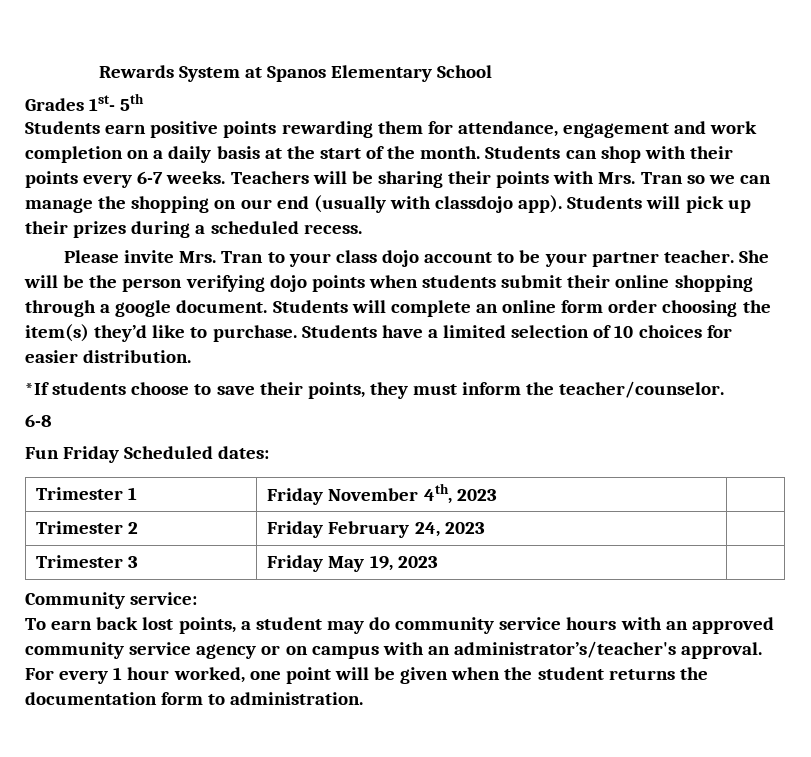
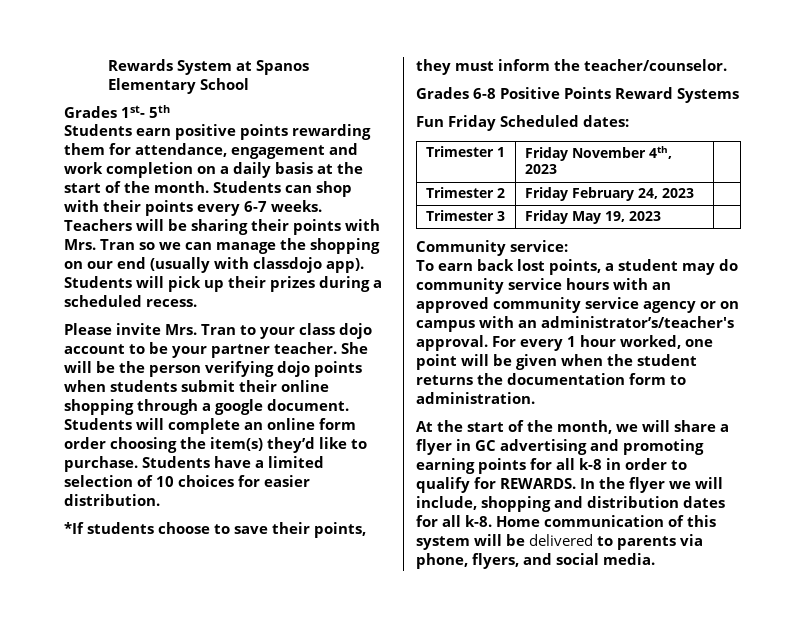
- 6-8
+ Grades 6-8 Positive Points Reward Systems
+ At the start of the month, we will share a flyer in GC advertising and promoting earning points for all k-8 in order to qualify for REWARDS. In the flyer we will include, shopping and distribution dates for all k-8. Home communication of this system will be delivered to parents via phone, flyers, and social media.

